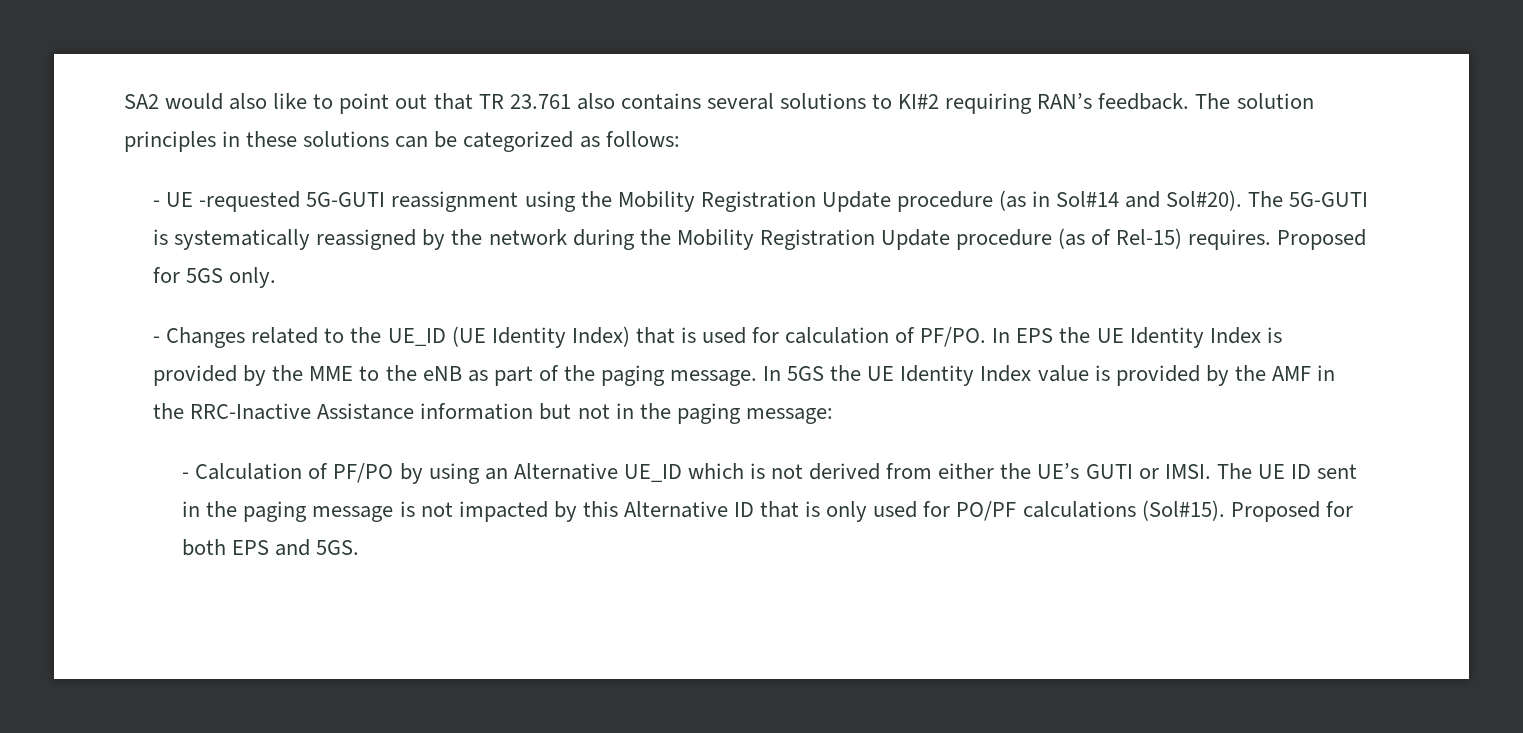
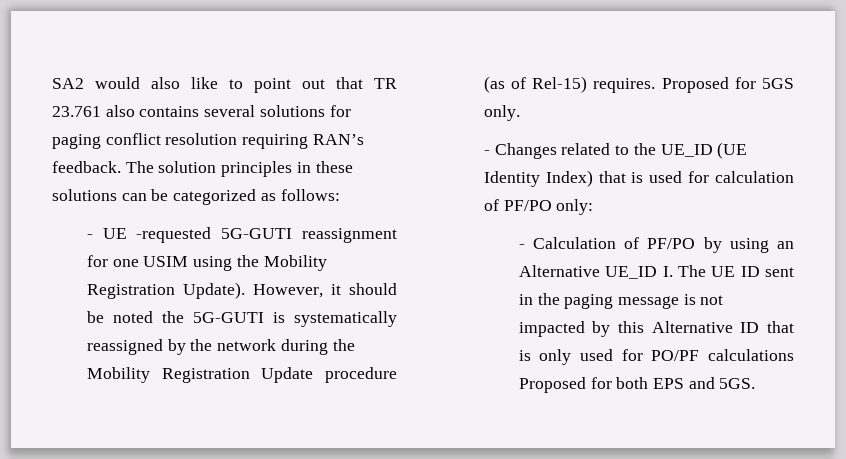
- SA2 would also like to point out that TR 23.761 also contains several solutions to KI#2 requiring RAN’s feedback.
+ SA2 would also like to point out that TR 23.761 also contains several solutions for paging conflict resolution requiring RAN’s feedback.
- - UE -requested 5G-GUTI reassignment using the Mobility Registration Update procedure (as in Sol#14 and Sol#20). The 5G-GUTI is systematically reassigned by the network during the Mobility Registration Update procedure (as of Rel-15) requires.
+ - UE -requested 5G-GUTI reassignment for one USIM using the Mobility Registration Update). However, it should be noted the 5G-GUTI is systematically reassigned by the network during the Mobility Registration Update procedure (as of Rel-15) requires.
- - Changes related to the UE_ID (UE Identity Index) that is used for calculation of PF/PO. In EPS the UE Identity Index is provided by the MME to the eNB as part of the paging message. In 5GS the UE Identity Index value is provided by the AMF in the RRC-Inactive Assistance information but not in the paging message:
+ - Changes related to the UE_ID (UE Identity Index) that is used for calculation of PF/PO only:
- - Calculation of PF/PO by using an Alternative UE_ID which is not derived from either the UE’s GUTI or IMSI. The UE ID sent in the paging message is not impacted by this Alternative ID that is only used for PO/PF calculations (Sol#15). Proposed for both EPS and 5GS.
+ - Calculation of PF/PO by using an Alternative UE_ID I. The UE ID sent in the paging message is not impacted by this Alternative ID that is only used for PO/PF calculations Proposed for both EPS and 5GS.

